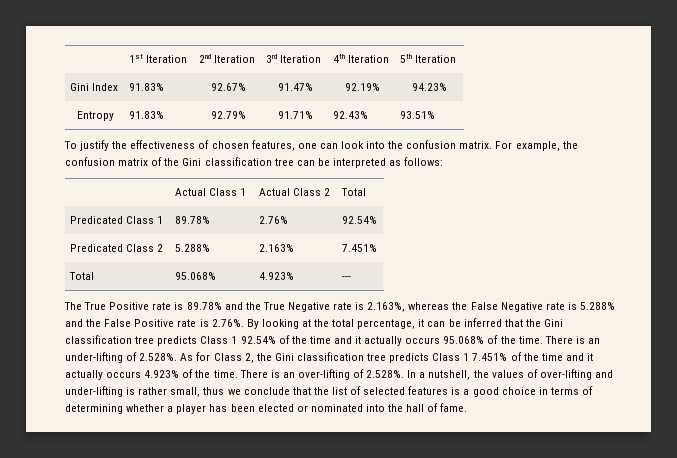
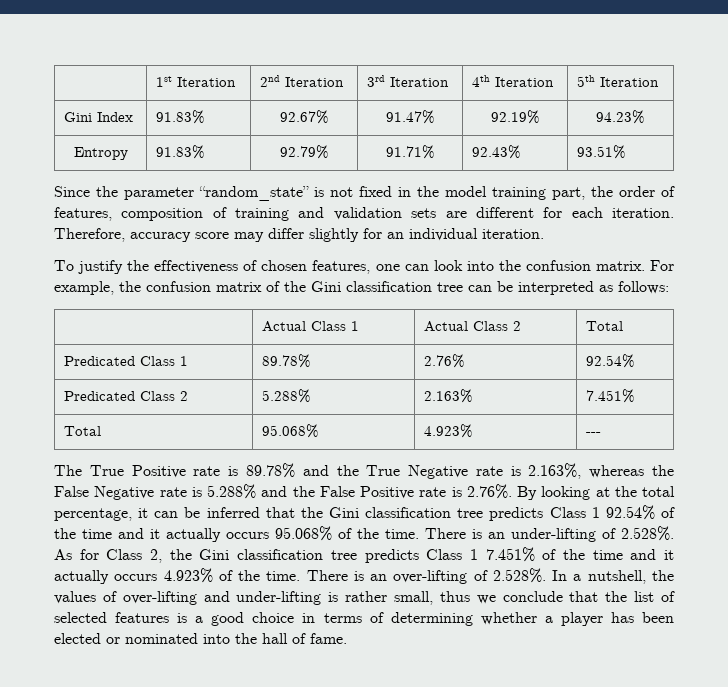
+ Since the parameter “random_state” is not fixed in the model training part, the order of features, composition of training and validation sets are different for each iteration. Therefore, accuracy score may differ slightly for an individual iteration.

